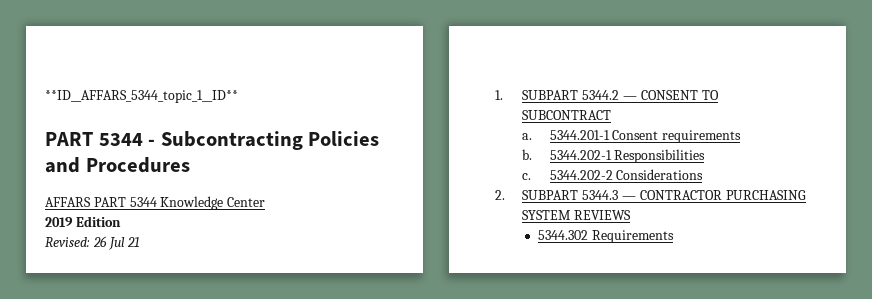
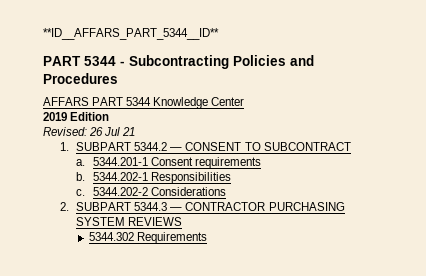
- **ID__AFFARS_5344_topic_1__ID**
+ **ID__AFFARS_PART_5344__ID**

